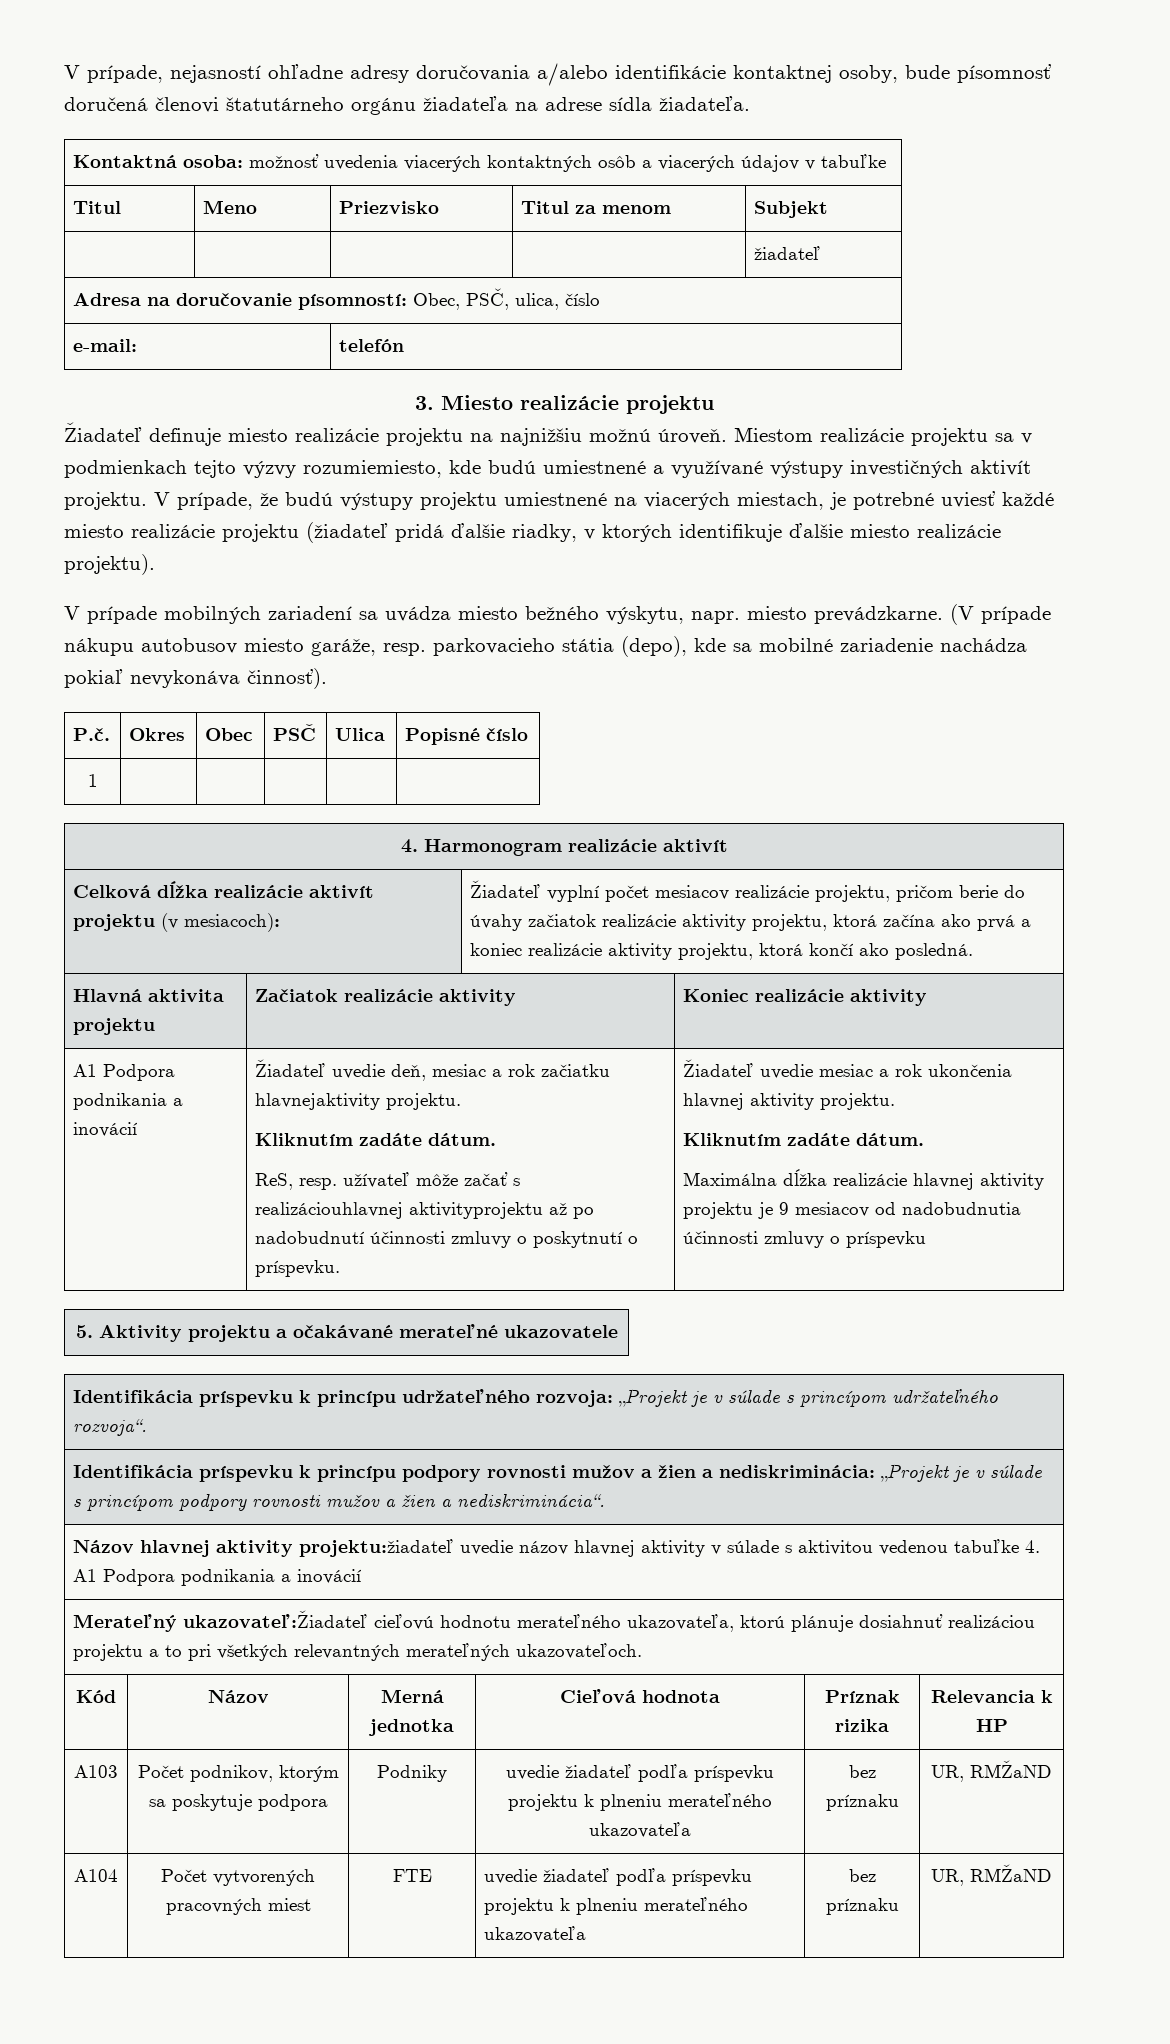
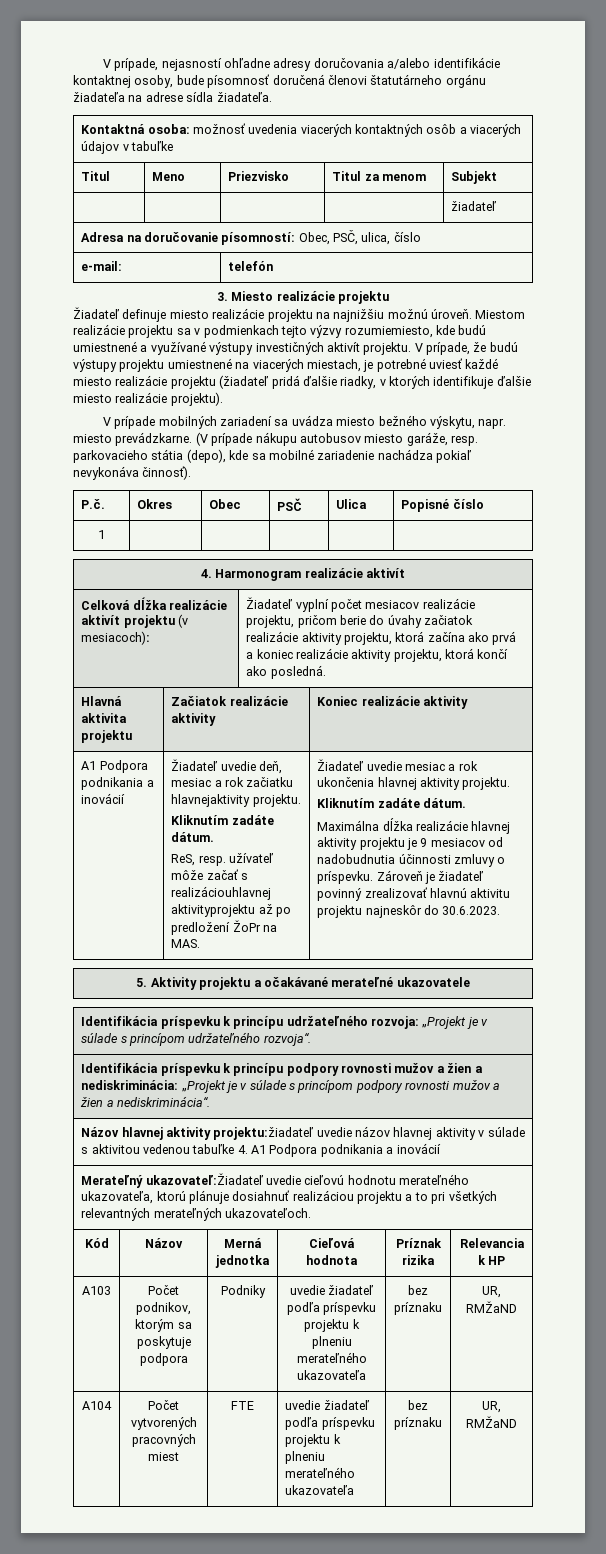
- ReS, resp. užívateľ môže začať s realizáciouhlavnej aktivityprojektu až po nadobudnutí účinnosti zmluvy o poskytnutí o príspevku.
+ ReS, resp. užívateľ môže začať s realizáciouhlavnej aktivityprojektu až po predložení ŽoPr na MAS.
- Maximálna dĺžka realizácie hlavnej aktivity projektu je 9 mesiacov od nadobudnutia účinnosti zmluvy o príspevku
+ Maximálna dĺžka realizácie hlavnej aktivity projektu je 9 mesiacov od nadobudnutia účinnosti zmluvy o príspevku. Zároveň je žiadateľ povinný zrealizovať hlavnú aktivitu projektu najneskôr do 30.6.2023.
- Merateľný ukazovateľ:Žiadateľ cieľovú hodnotu merateľného ukazovateľa, ktorú plánuje dosiahnuť realizáciou projektu a to pri všetkých relevantných merateľných ukazovateľoch.
+ Merateľný ukazovateľ:Žiadateľ uvedie cieľovú hodnotu merateľného ukazovateľa, ktorú plánuje dosiahnuť realizáciou projektu a to pri všetkých relevantných merateľných ukazovateľoch.

